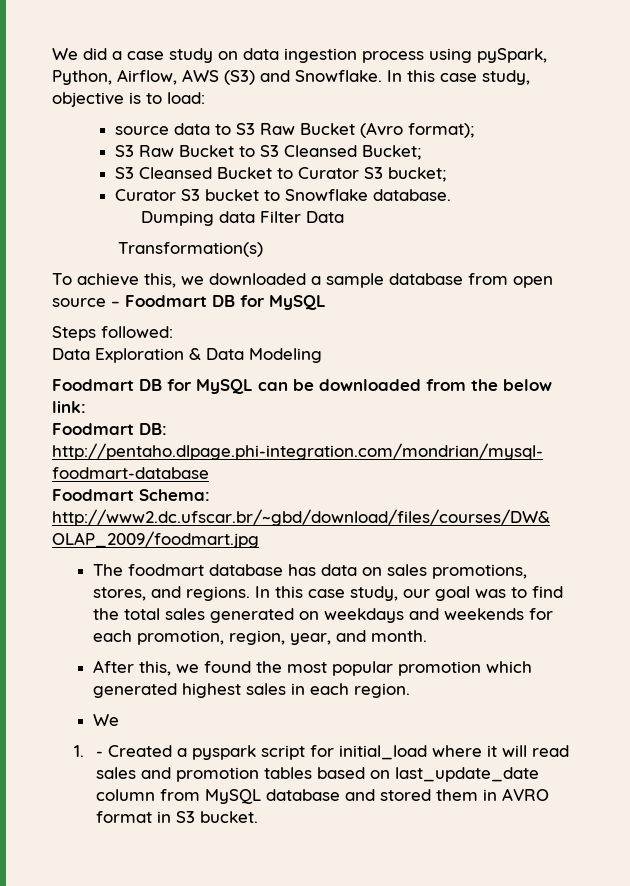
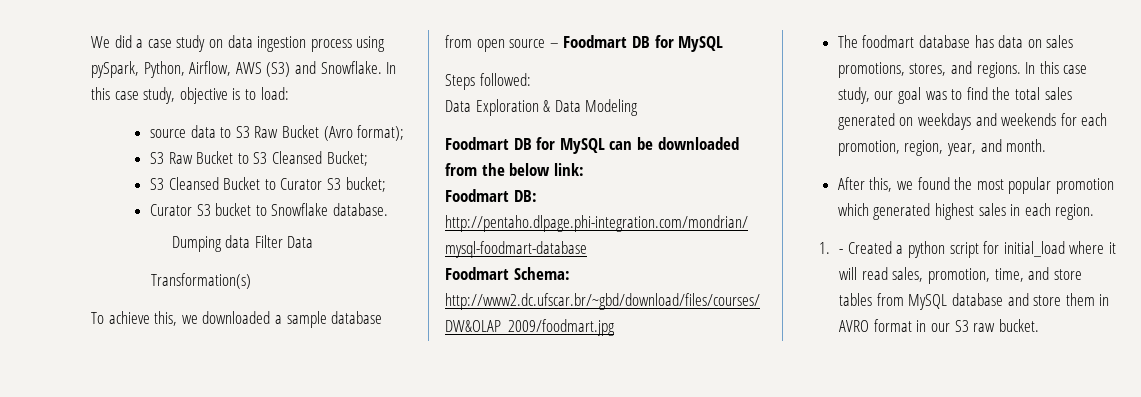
  After this, we found the most popular promotion which generated highest sales in each region.
- We
- 1. - Created a pyspark script for initial_load where it will read sales and promotion tables based on last_update_date column from MySQL database and stored them in AVRO format in S3 bucket.
+ 1. - Created a python script for initial_load where it will read sales, promotion, time, and store tables from MySQL database and store them in AVRO format in our S3 raw bucket.

